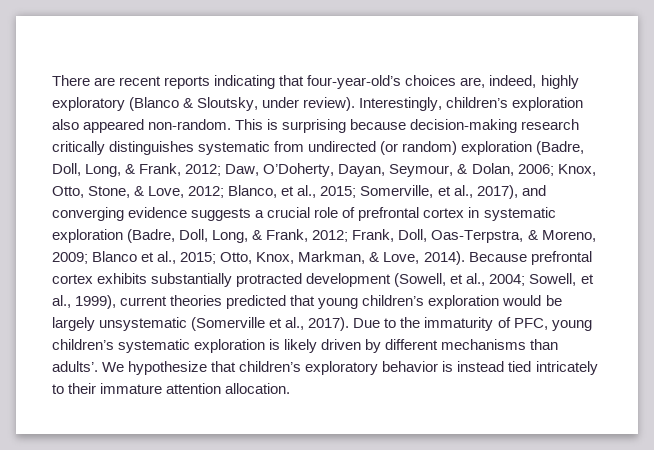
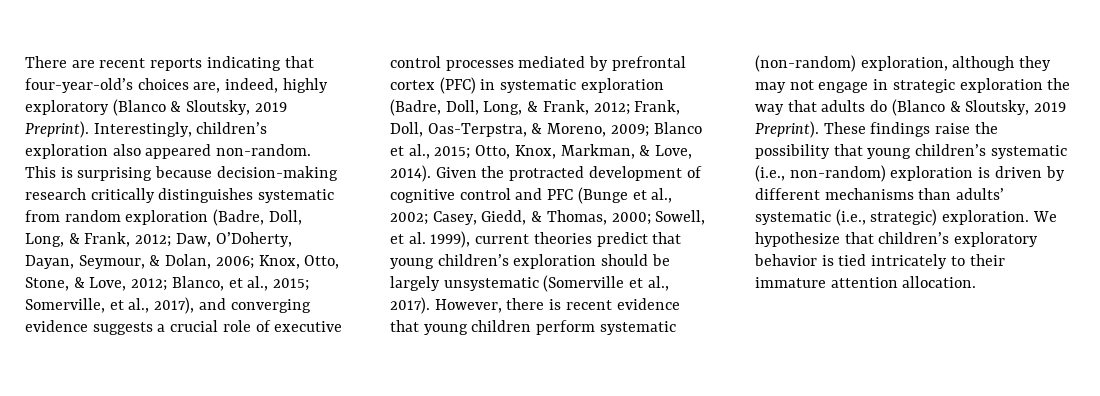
- There are recent reports indicating that four-year-old’s choices are, indeed, highly exploratory (Blanco & Sloutsky, under review).
+ There are recent reports indicating that four-year-old’s choices are, indeed, highly exploratory (Blanco & Sloutsky, 2019 Preprint).
- This is surprising because decision-making research critically distinguishes systematic from undirected (or random) exploration (Badre, Doll, Long, & Frank, 2012;
+ This is surprising because decision-making research critically distinguishes systematic from random exploration (Badre, Doll, Long, & Frank, 2012;
- Somerville, et al., 2017), and converging evidence suggests a crucial role of prefrontal cortex in systematic exploration (Badre, Doll, Long, & Frank, 2012;
+ Somerville, et al., 2017), and converging evidence suggests a crucial role of executive control processes mediated by prefrontal cortex (PFC) in systematic exploration (Badre, Doll, Long, & Frank, 2012;
- Because prefrontal cortex exhibits substantially protracted development (Sowell, et al., 2004; Sowell, et al., 1999), current theories predicted that young children’s exploration would be largely unsystematic (Somerville et al., 2017).
+ Given the protracted development of cognitive control and PFC (Bunge et al., 2002; Casey, Giedd, & Thomas, 2000; Sowell, et al. 1999), current theories predict that young children’s exploration should be largely unsystematic (Somerville et al., 2017).
- Due to the immaturity of PFC, young children’s systematic exploration is likely driven by different mechanisms than adults’.
+ However, there is recent evidence that young children perform systematic (non-random) exploration, although they may not engage in strategic exploration the way that adults do (Blanco & Sloutsky, 2019 Preprint). These findings raise the possibility that young children’s systematic (i.e., non-random) exploration is driven by different mechanisms than adults’ systematic (i.e., strategic) exploration.
- We hypothesize that children’s exploratory behavior is instead tied intricately to their immature attention allocation.
+ We hypothesize that children’s exploratory behavior is tied intricately to their immature attention allocation.

